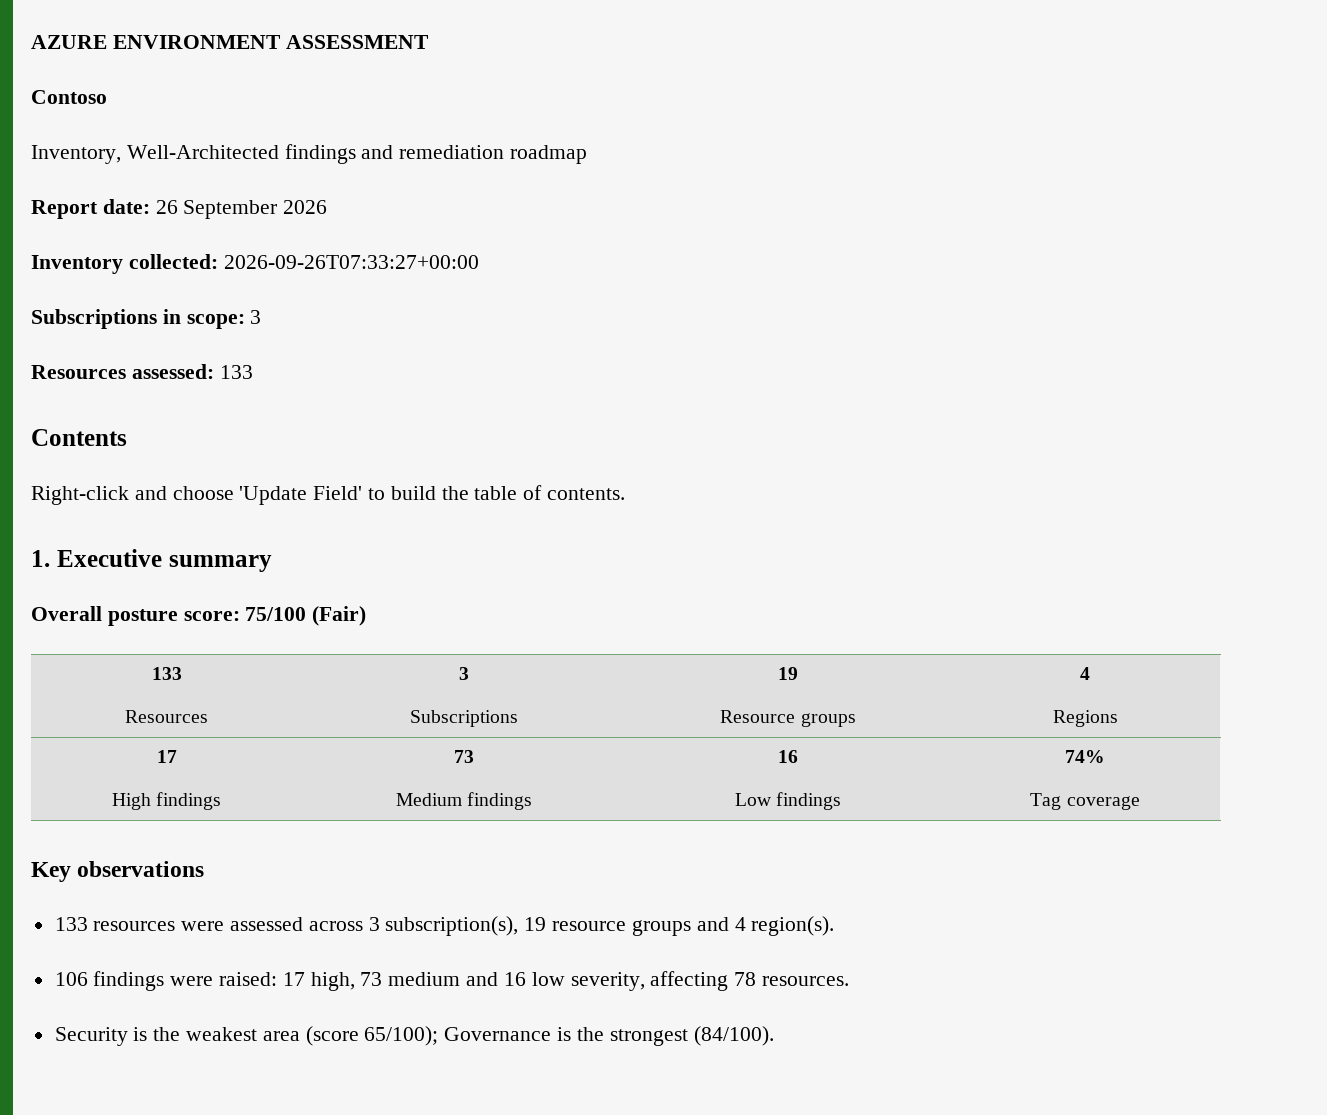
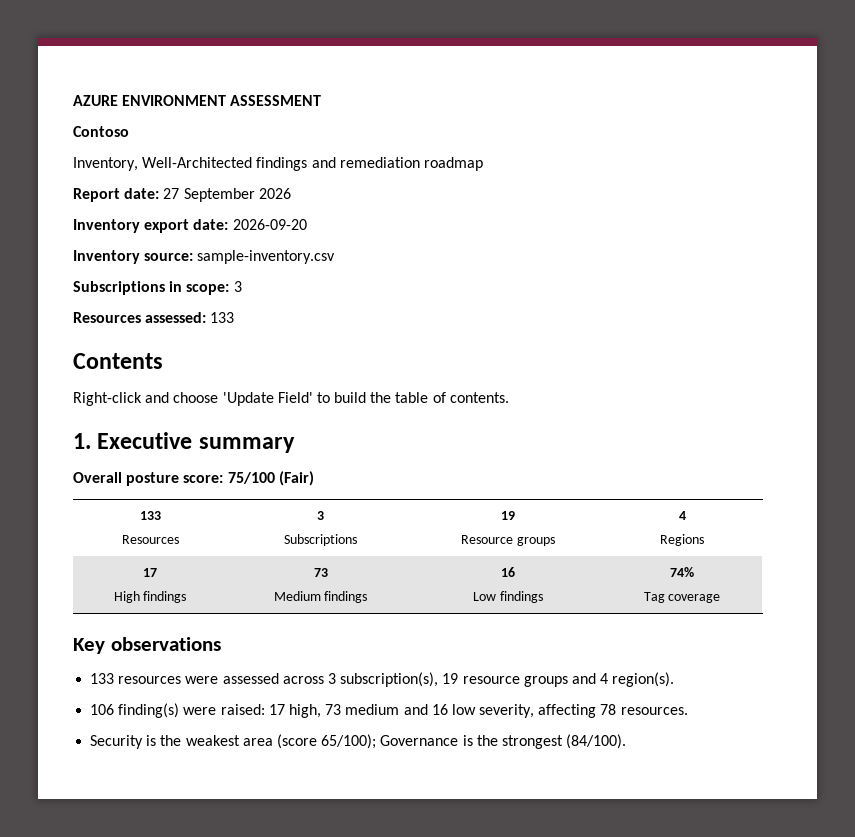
- Report date: 26 September 2026
+ Report date: 27 September 2026
- Inventory collected: 2026-09-26T07:33:27+00:00
+ Inventory export date: 2026-09-20
+ Inventory source: sample-inventory.csv
- 106 findings were raised: 17 high, 73 medium and 16 low severity, affecting 78 resources.
+ 106 finding(s) were raised: 17 high, 73 medium and 16 low severity, affecting 78 resources.

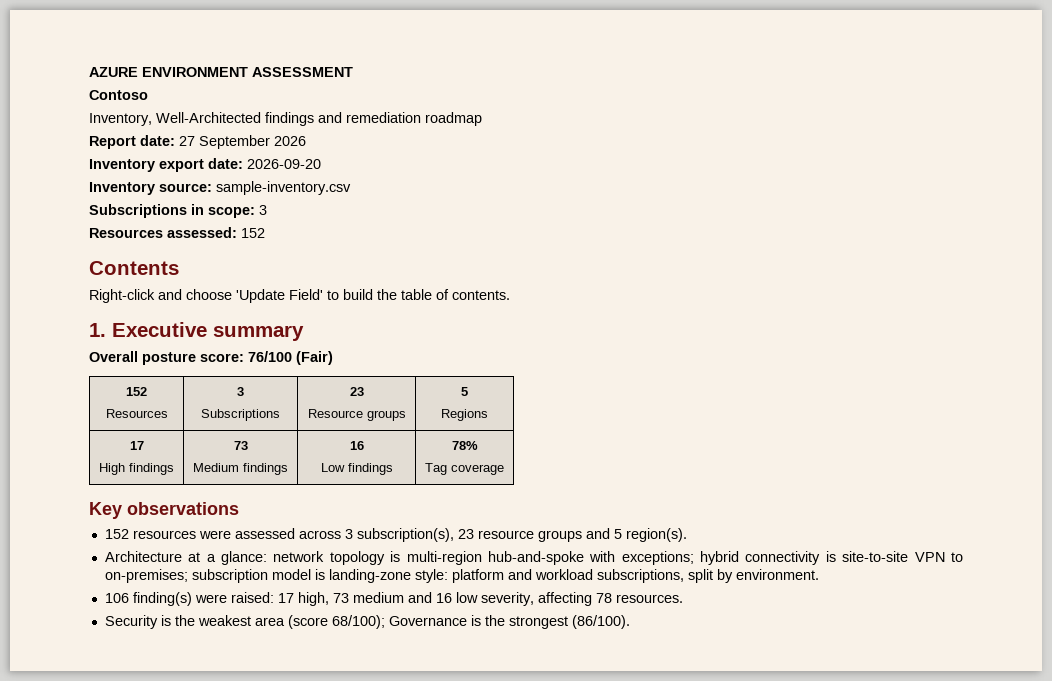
- Resources assessed: 133
+ Resources assessed: 152
- Overall posture score: 75/100 (Fair)
- 133
+ Overall posture score: 76/100 (Fair)
+ 152
  Resources | 3
- Subscriptions | 19
- Resource groups | 4
+ Subscriptions | 23
+ Resource groups | 5
  Regions
  17
  High findings | 73
  Medium findings | 16
- Low findings | 74%
+ Low findings | 78%
- 133 resources were assessed across 3 subscription(s), 19 resource groups and 4 region(s).
+ 152 resources were assessed across 3 subscription(s), 23 resource groups and 5 region(s).
+ Architecture at a glance: network topology is multi-region hub-and-spoke with exceptions; hybrid connectivity is site-to-site VPN to on-premises; subscription model is landing-zone style: platform and workload subscriptions, split by environment.
- Security is the weakest area (score 65/100); Governance is the strongest (84/100).
+ Security is the weakest area (score 68/100); Governance is the strongest (86/100).

